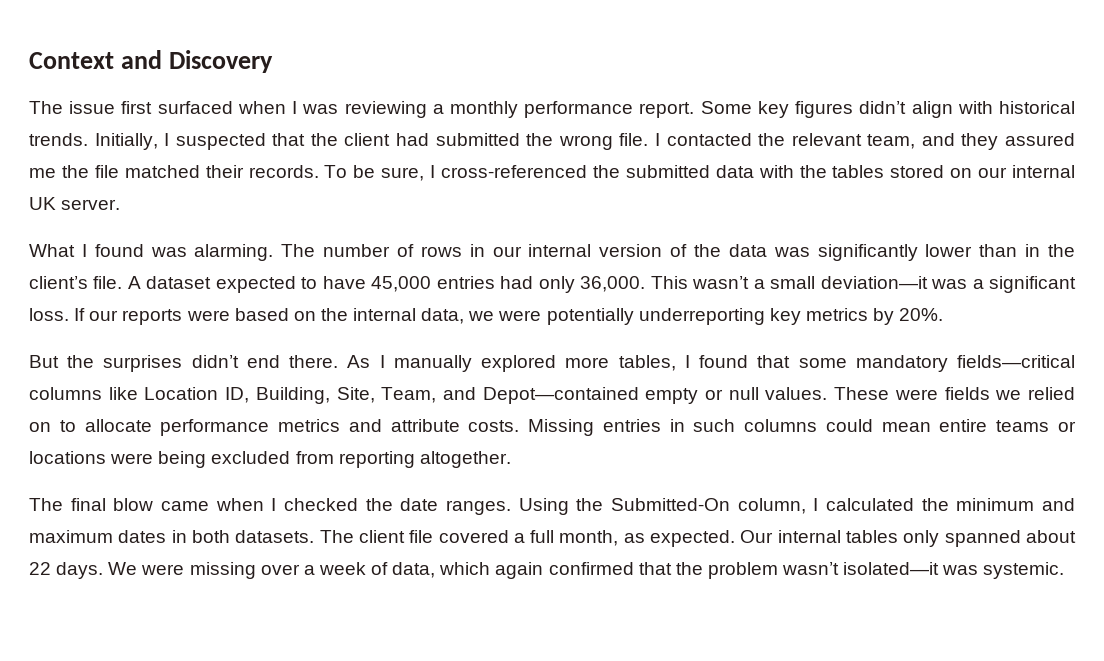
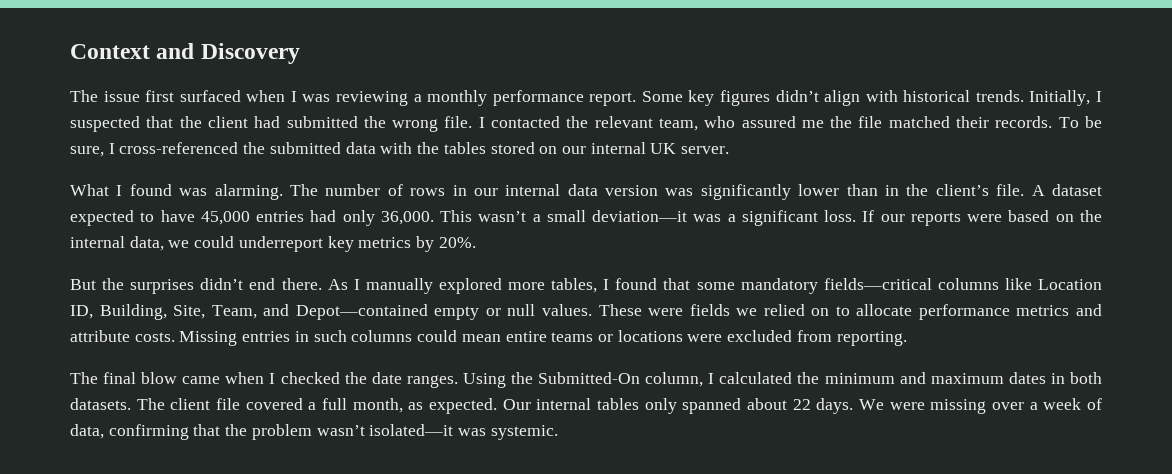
- I contacted the relevant team, and they assured me the file matched their records.
+ I contacted the relevant team, who assured me the file matched their records.
- The number of rows in our internal version of the data was significantly lower than in the client’s file.
+ The number of rows in our internal data version was significantly lower than in the client’s file.
- If our reports were based on the internal data, we were potentially underreporting key metrics by 20%.
+ If our reports were based on the internal data, we could underreport key metrics by 20%.
- Missing entries in such columns could mean entire teams or locations were being excluded from reporting altogether.
+ Missing entries in such columns could mean entire teams or locations were excluded from reporting.
- We were missing over a week of data, which again confirmed that the problem wasn’t isolated—it was systemic.
+ We were missing over a week of data, confirming that the problem wasn’t isolated—it was systemic.

